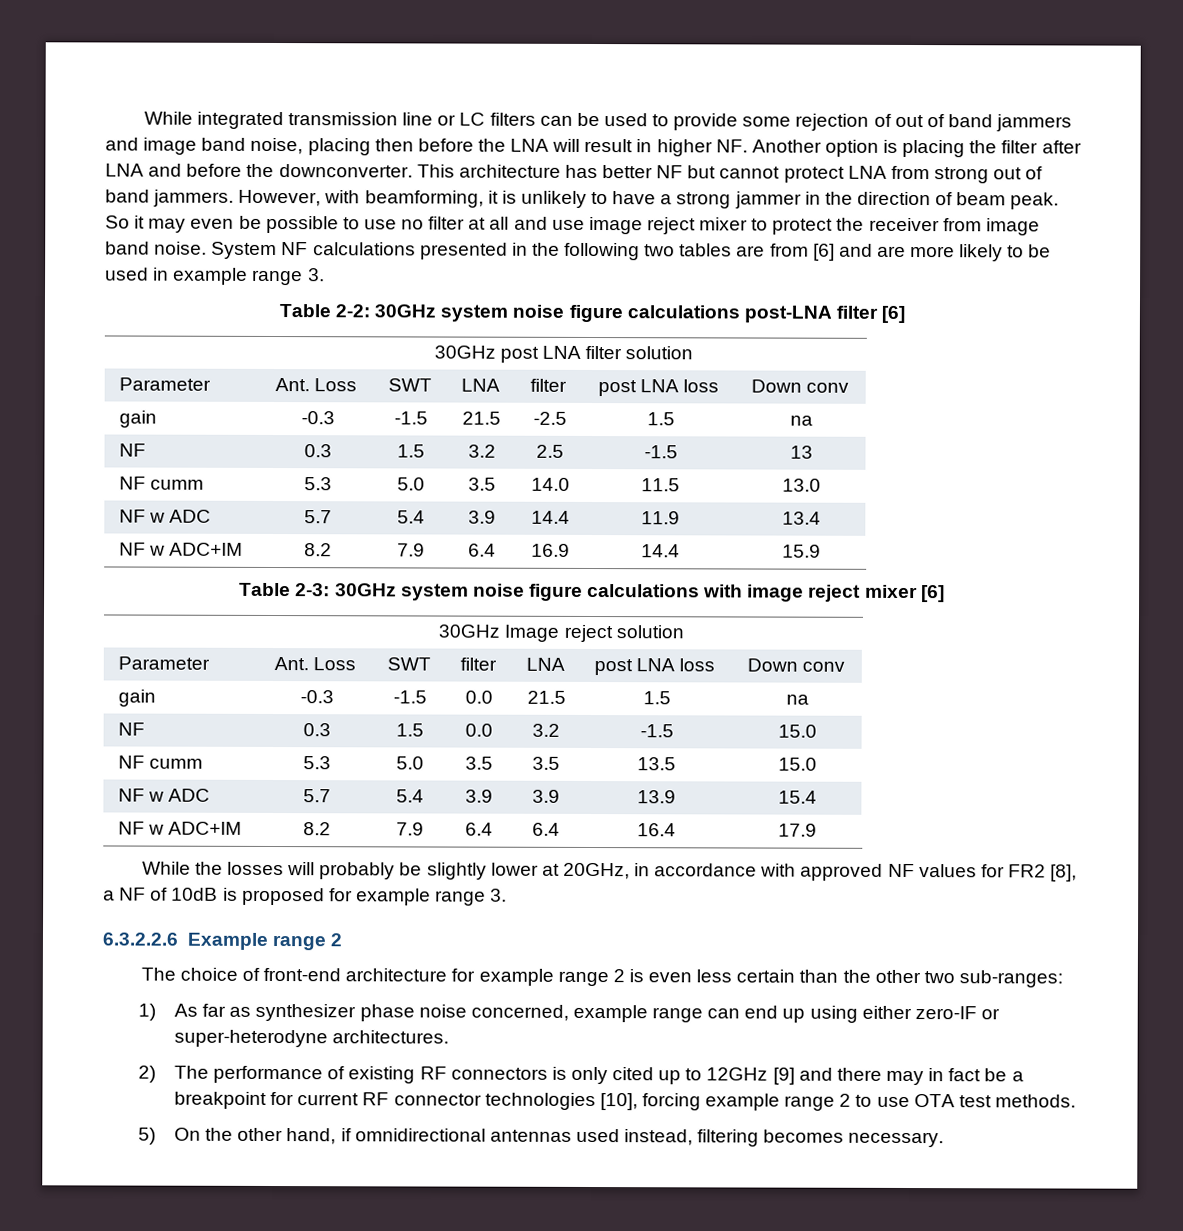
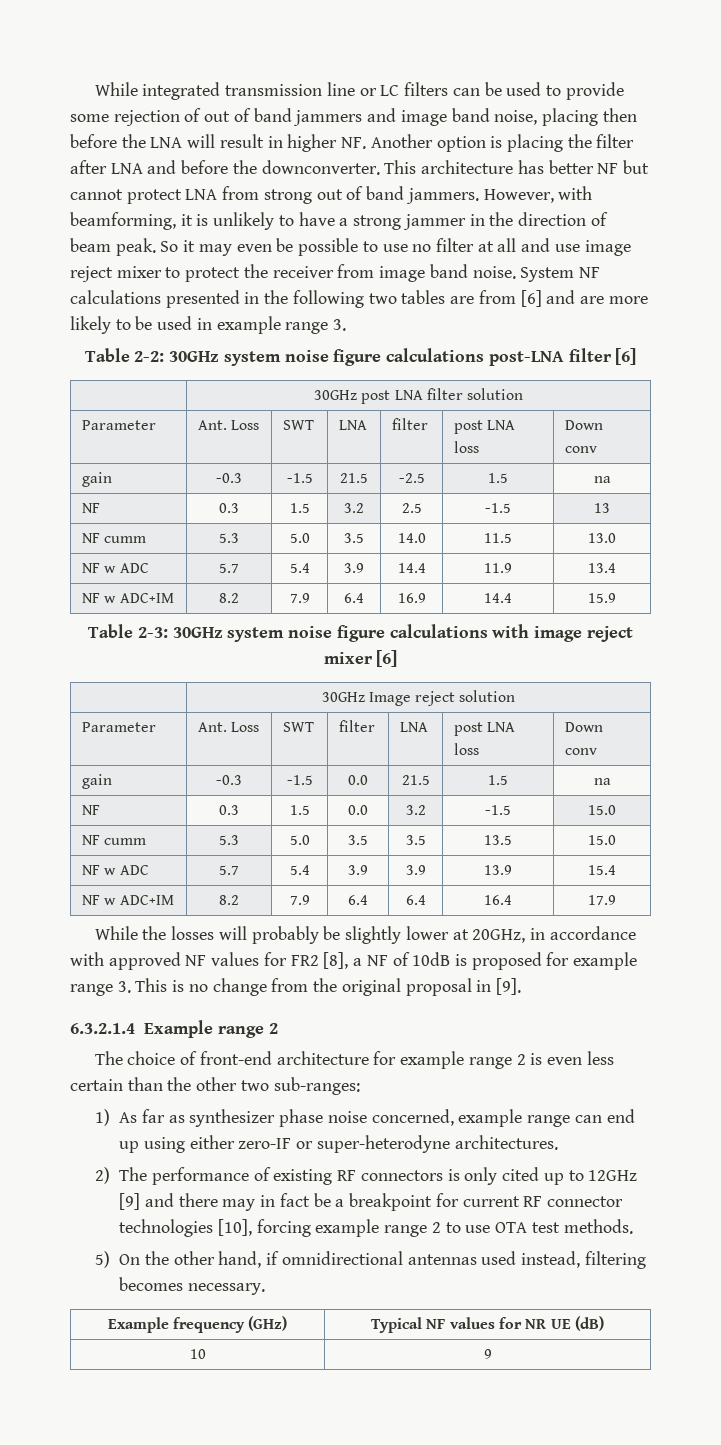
- While the losses will probably be slightly lower at 20GHz, in accordance with approved NF values for FR2 [8], a NF of 10dB is proposed for example range 3.
- 6.3.2.2.6 Example range 2
+ While the losses will probably be slightly lower at 20GHz, in accordance with approved NF values for FR2 [8], a NF of 10dB is proposed for example range 3. This is no change from the original proposal in [9].
+ 6.3.2.1.4 Example range 2
+ Example frequency (GHz) | Typical NF values for NR UE (dB)
+ 10 | 9

